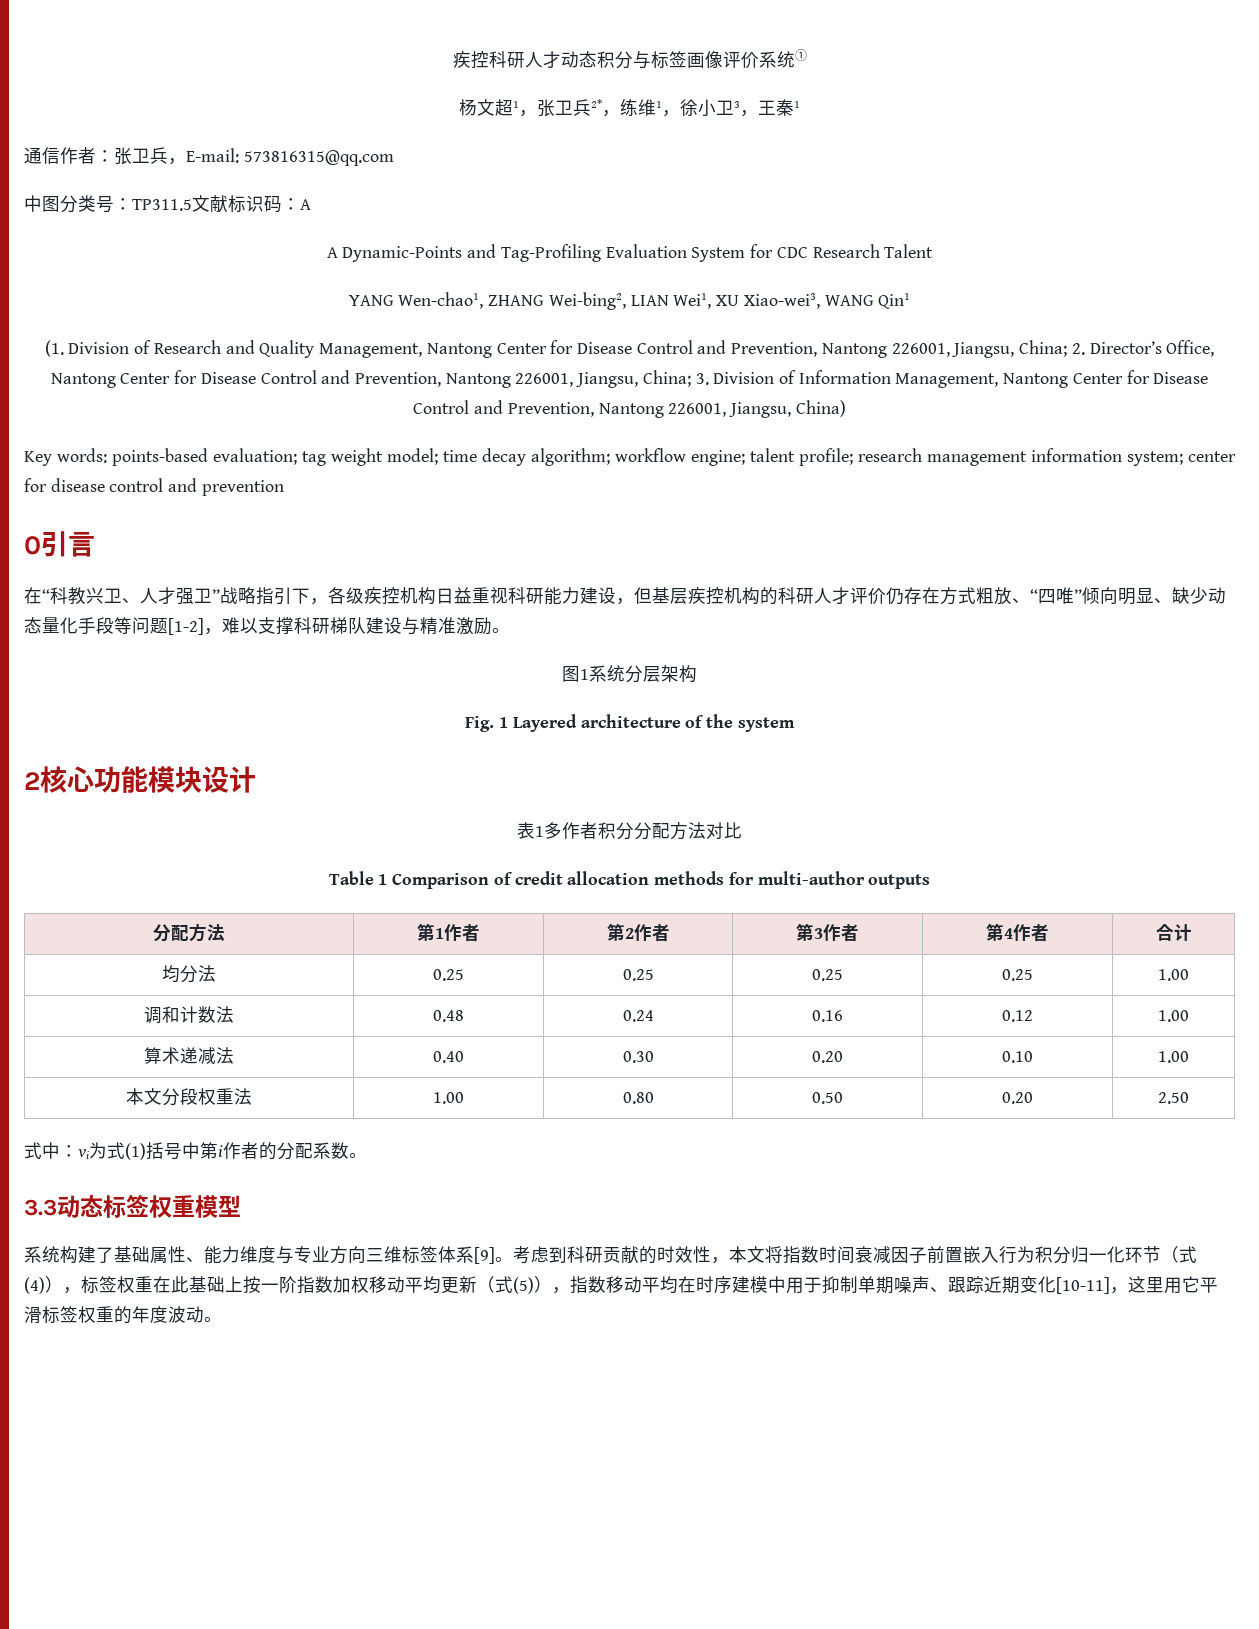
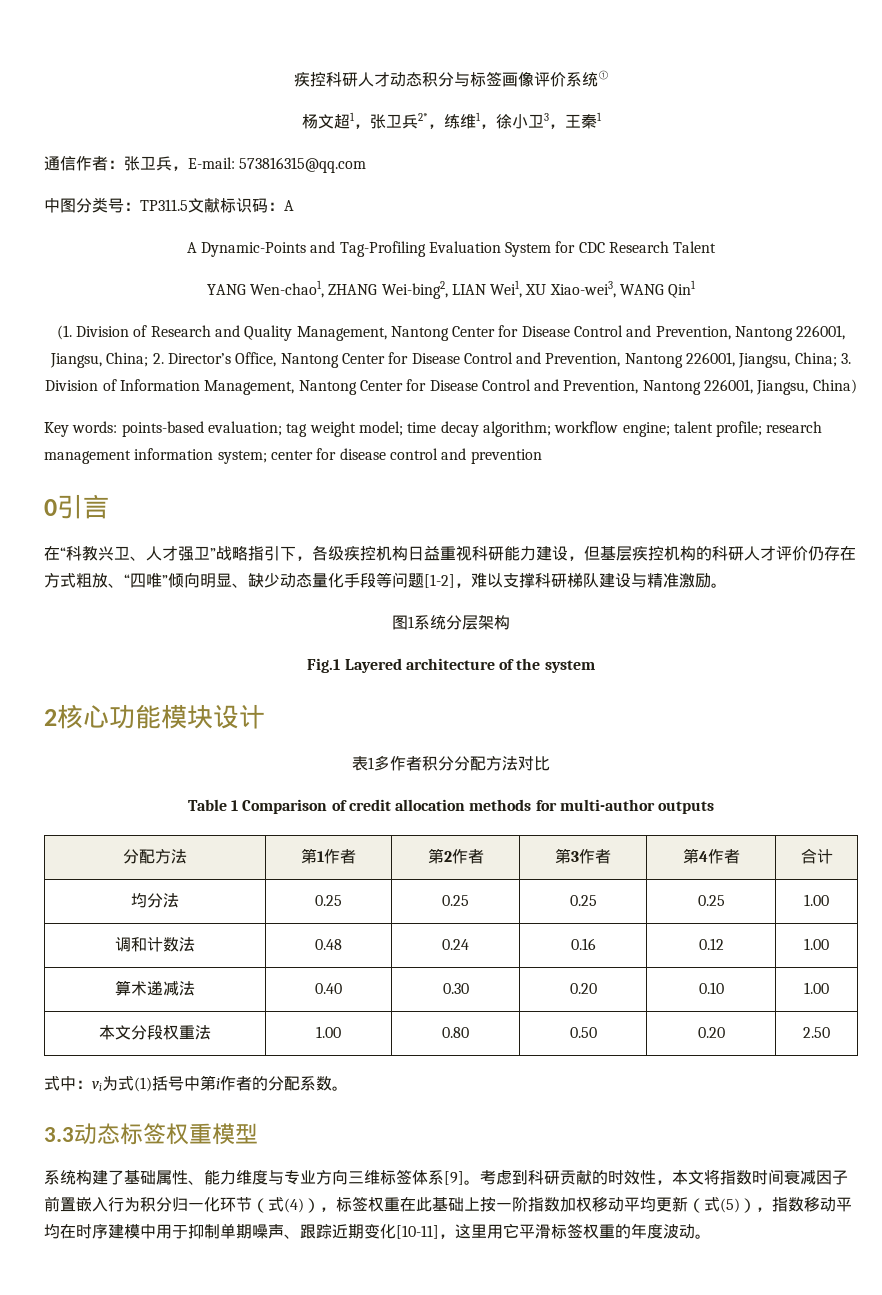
- Fig. 1 Layered architecture of the system
+ Fig.1 Layered architecture of the system

